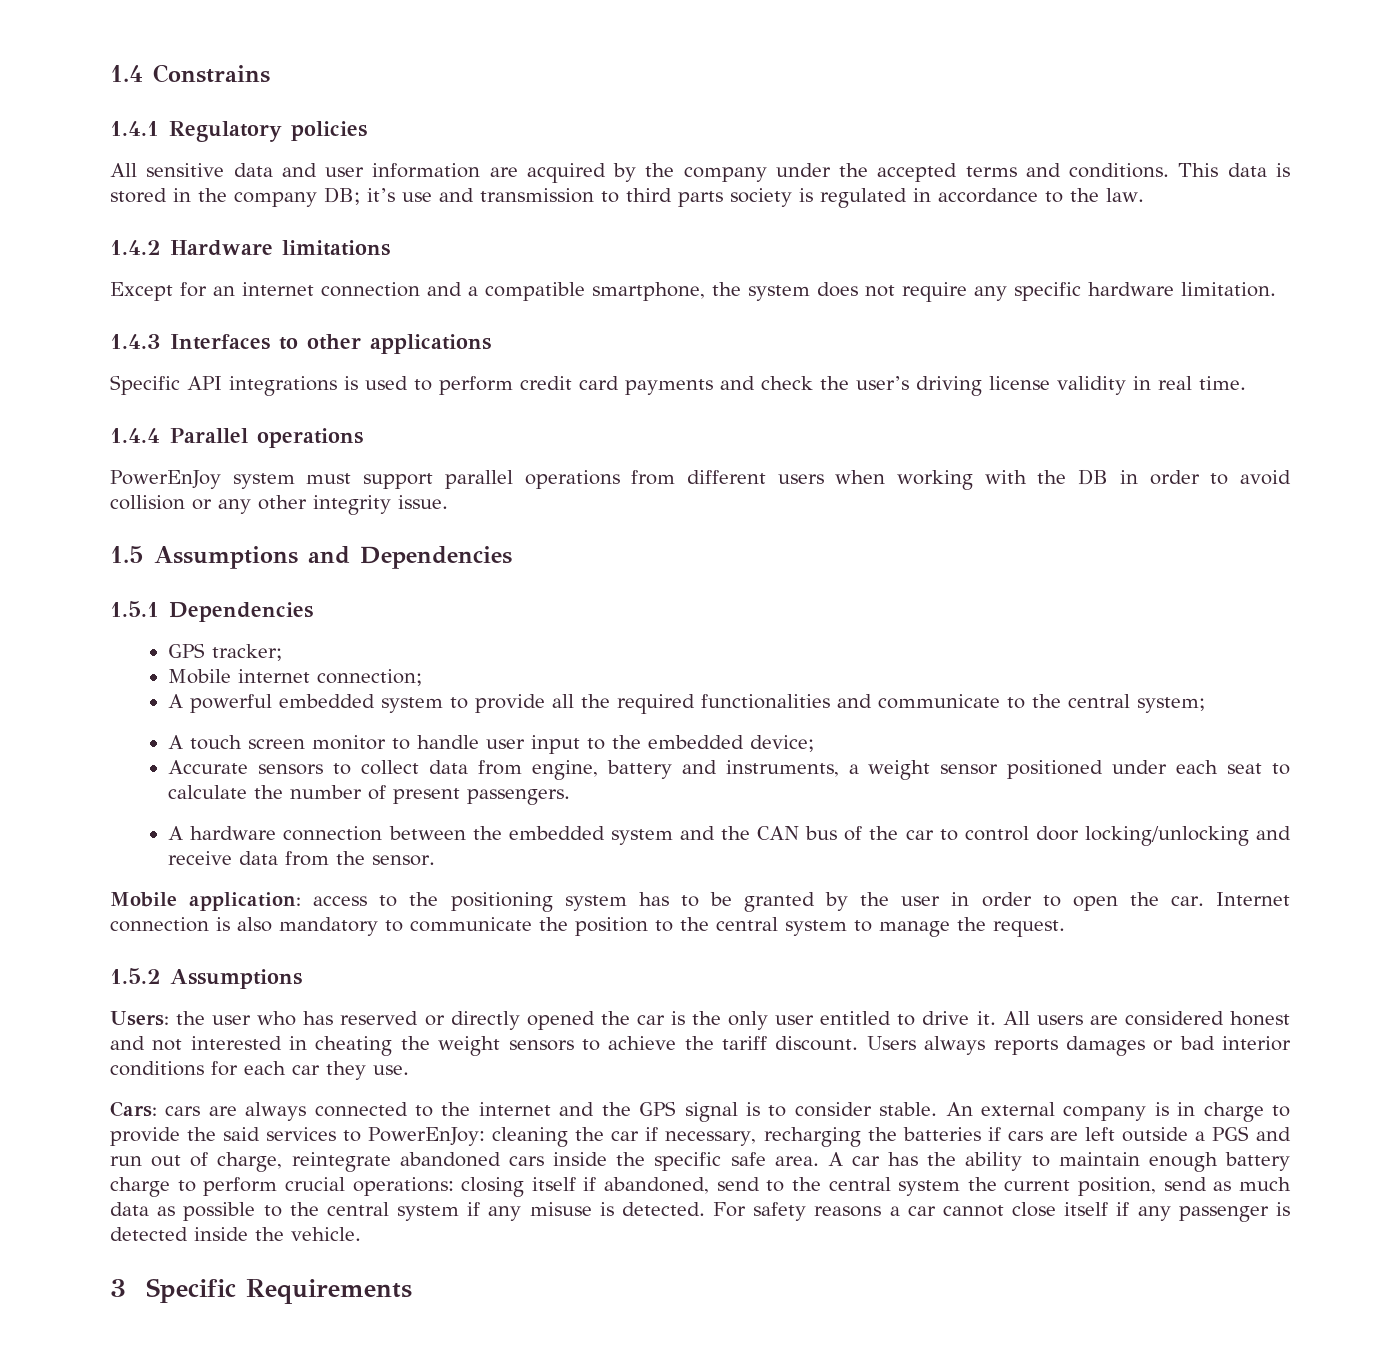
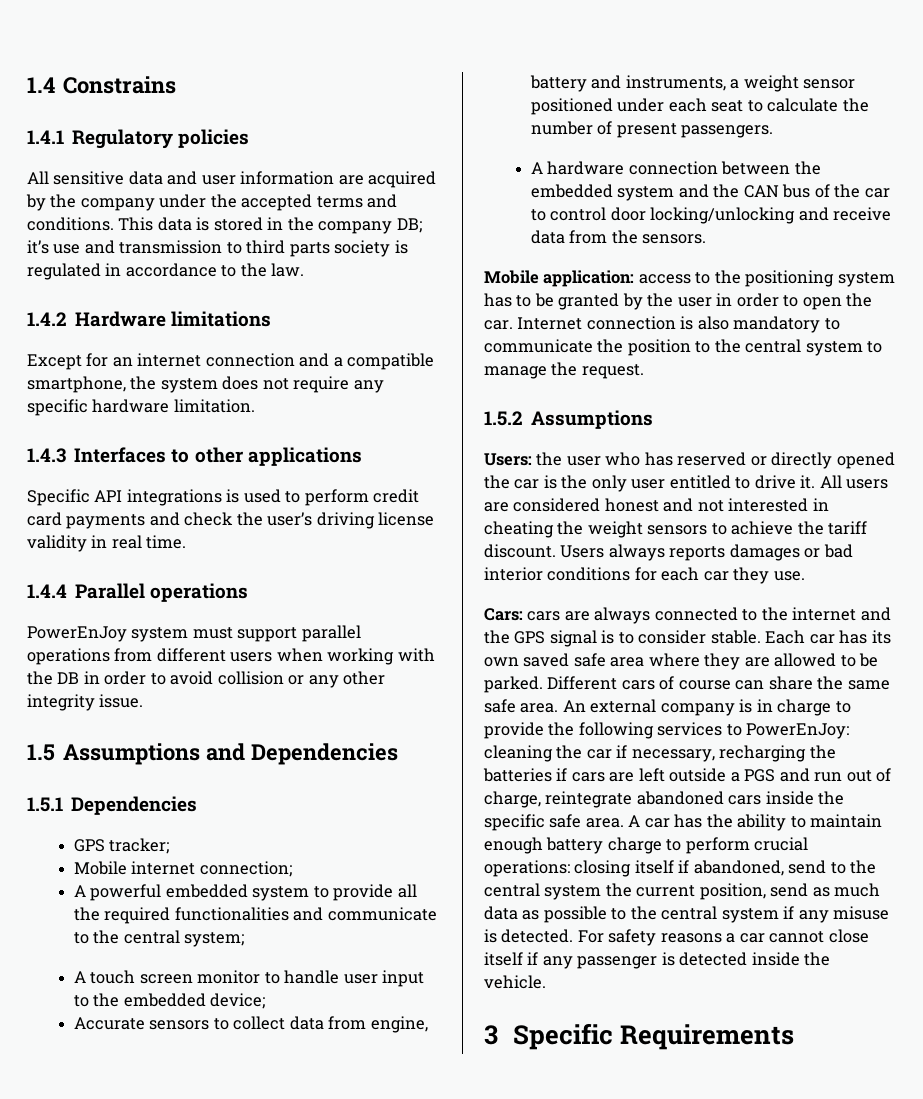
- A hardware connection between the embedded system and the CAN bus of the car to control door locking/unlocking and receive data from the sensor.
+ A hardware connection between the embedded system and the CAN bus of the car to control door locking/unlocking and receive data from the sensors.
+ Each car has its own saved safe area where they are allowed to be parked. Different cars of course can share the same safe area.
- An external company is in charge to provide the said services to PowerEnJoy: cleaning the car if necessary, recharging the batteries if cars are left outside a PGS and run out of charge, reintegrate abandoned cars inside the specific safe area.
+ An external company is in charge to provide the following services to PowerEnJoy: cleaning the car if necessary, recharging the batteries if cars are left outside a PGS and run out of charge, reintegrate abandoned cars inside the specific safe area.

